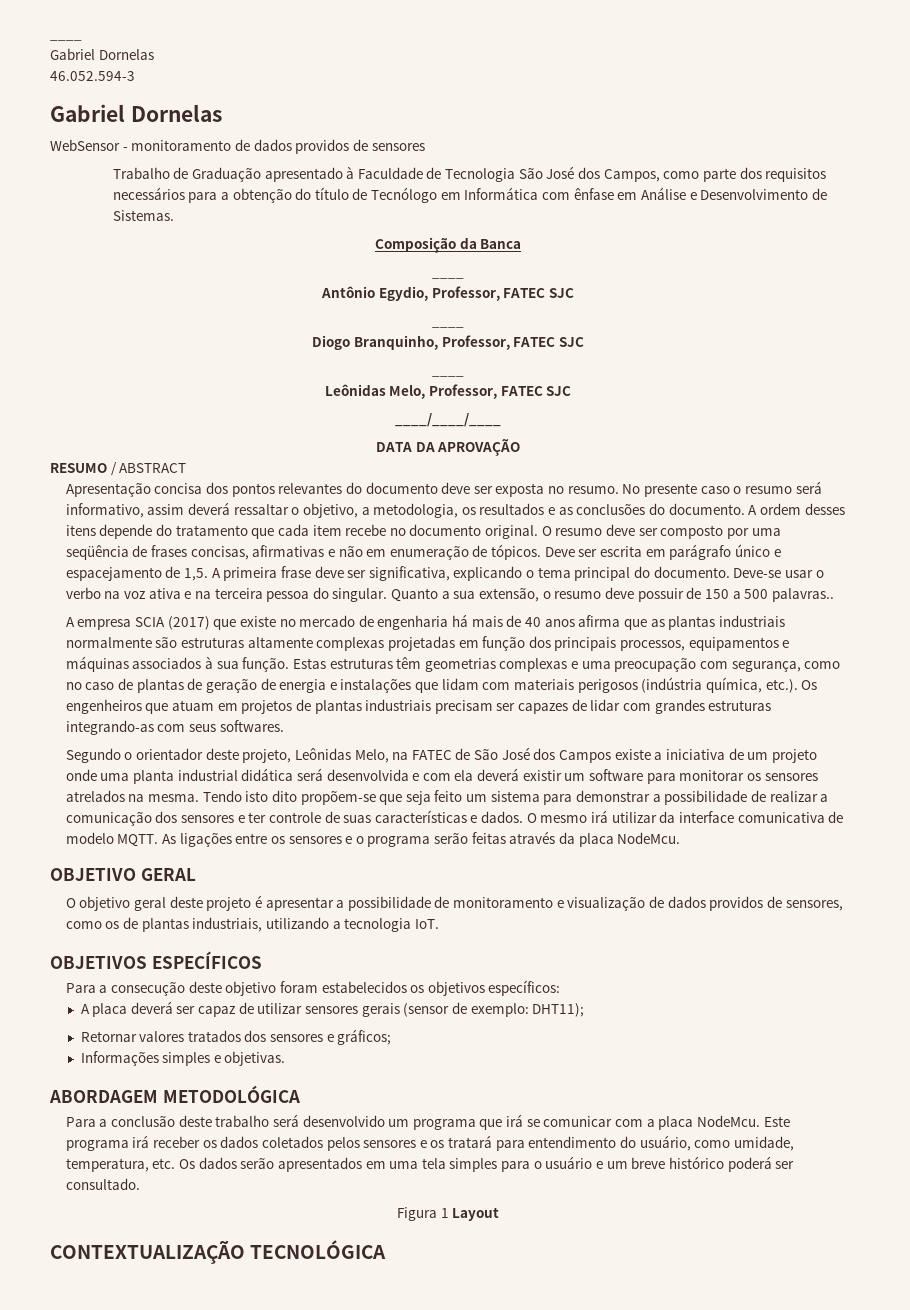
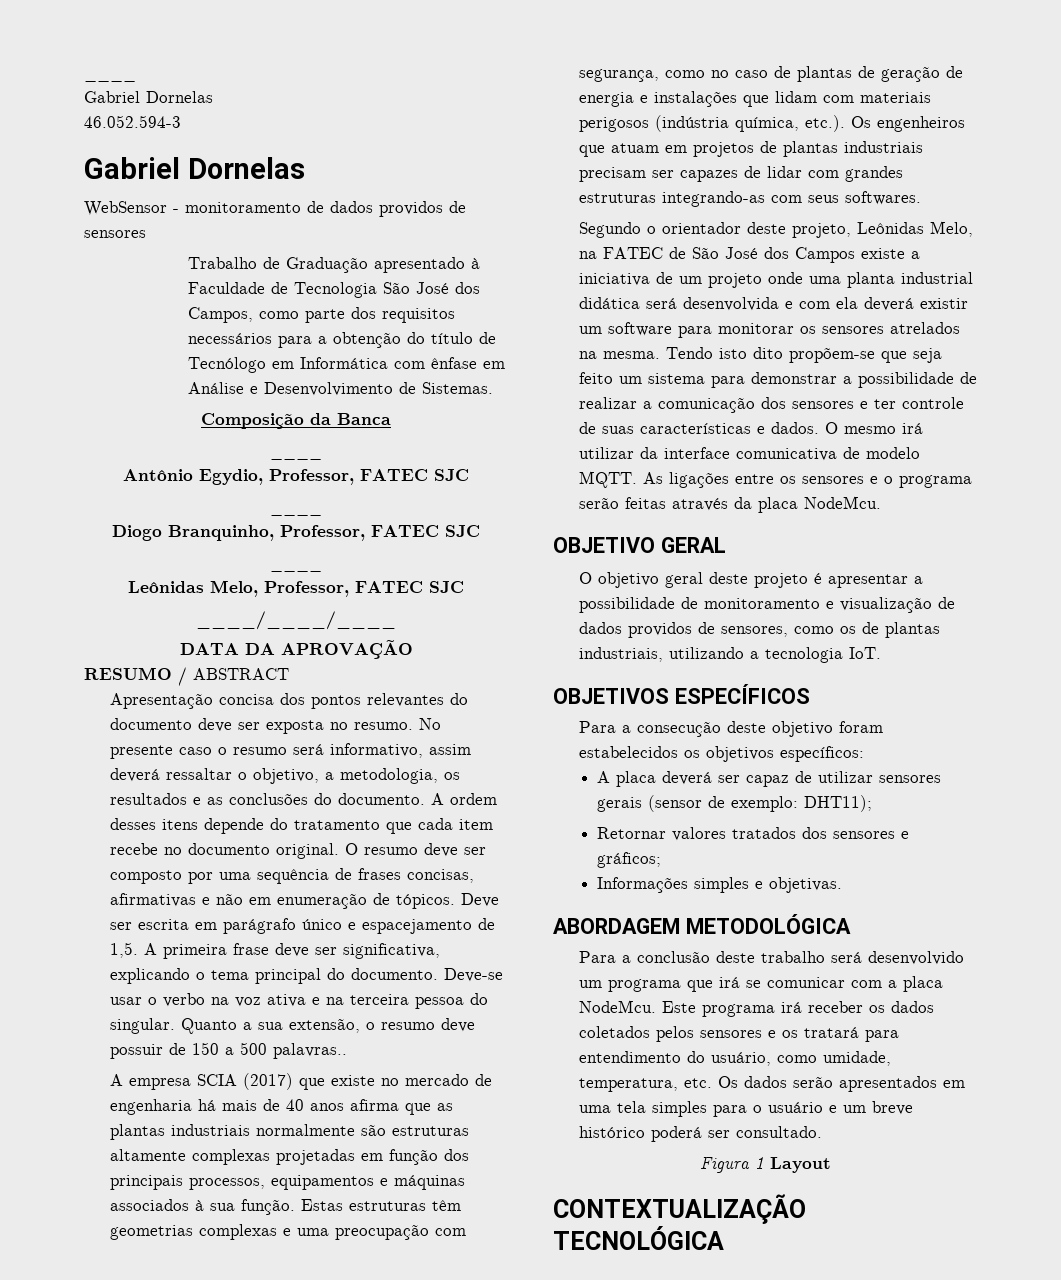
- O resumo deve ser composto por uma seqüência de frases concisas, afirmativas e não em enumeração de tópicos.
+ O resumo deve ser composto por uma sequência de frases concisas, afirmativas e não em enumeração de tópicos.

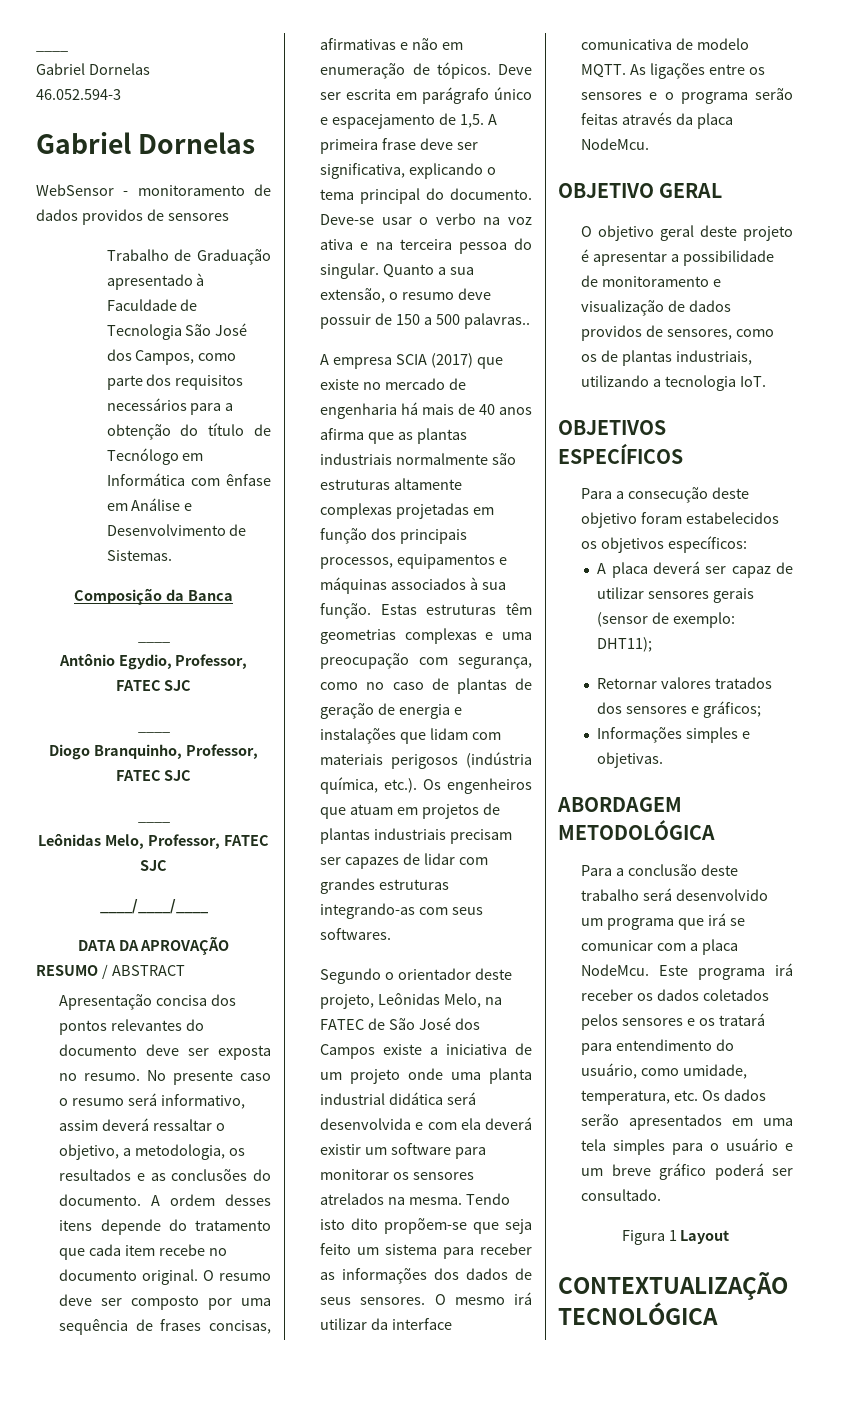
- Tendo isto dito propõem-se que seja feito um sistema para demonstrar a possibilidade de realizar a comunicação dos sensores e ter controle de suas características e dados.
+ Tendo isto dito propõem-se que seja feito um sistema para receber as informações dos dados de seus sensores.
- Este programa irá receber os dados coletados pelos sensores e os tratará para entendimento do usuário, como umidade, temperatura, etc. Os dados serão apresentados em uma tela simples para o usuário e um breve histórico poderá ser consultado.
+ Este programa irá receber os dados coletados pelos sensores e os tratará para entendimento do usuário, como umidade, temperatura, etc. Os dados serão apresentados em uma tela simples para o usuário e um breve gráfico poderá ser consultado.

